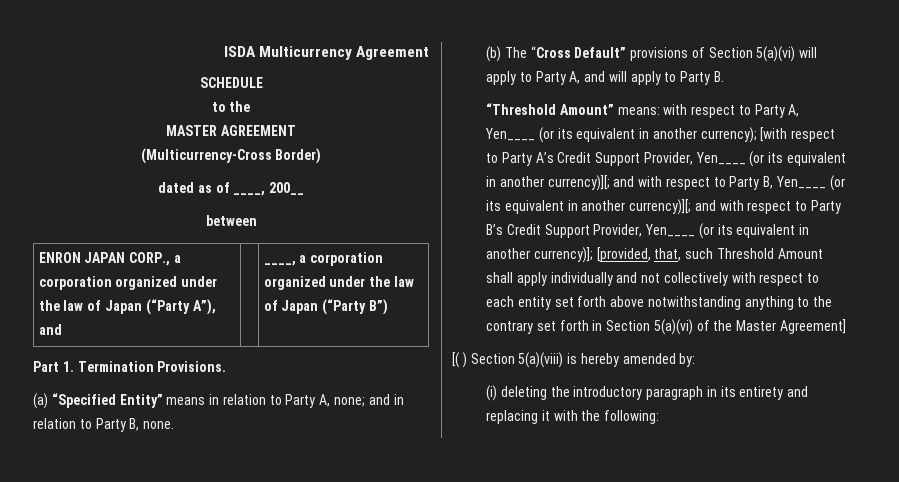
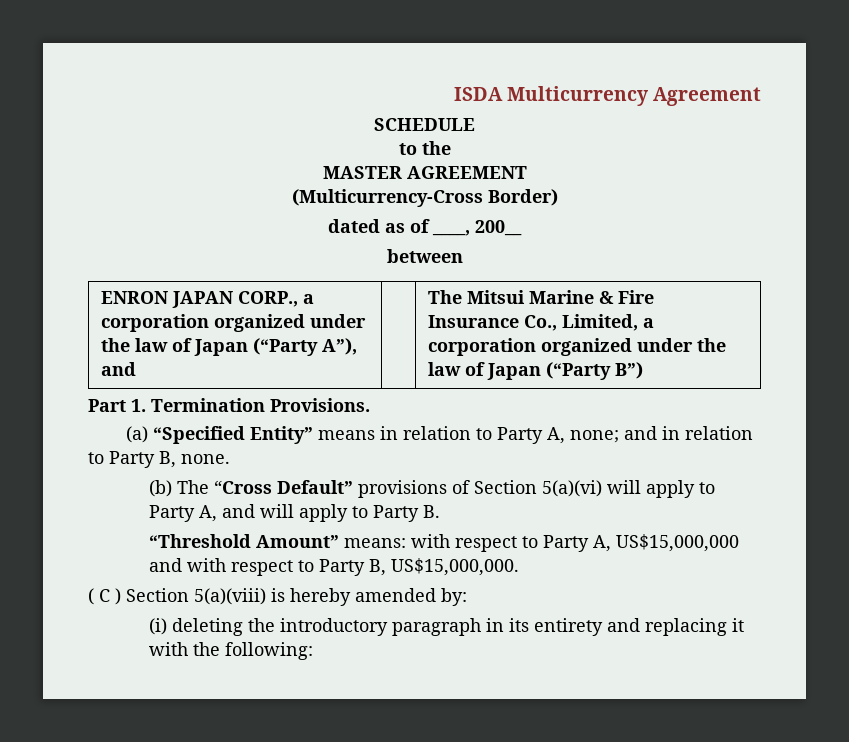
- ENRON JAPAN CORP., a corporation organized under the law of Japan (“Party A”), and | | ____, a corporation organized under the law of Japan (“Party B”)
+ ENRON JAPAN CORP., a corporation organized under the law of Japan (“Party A”), and | | The Mitsui Marine & Fire Insurance Co., Limited, a corporation organized under the law of Japan (“Party B”)
- “Threshold Amount” means: with respect to Party A, Yen____ (or its equivalent in another currency); [with respect to Party A’s Credit Support Provider, Yen____ (or its equivalent in another currency)][; and with respect to Party B, Yen____ (or its equivalent in another currency)][; and with respect to Party B’s Credit Support Provider, Yen____ (or its equivalent in another currency)]; [provided, that, such Threshold Amount shall apply individually and not collectively with respect to each entity set forth above notwithstanding anything to the contrary set forth in Section 5(a)(vi) of the Master Agreement]
- [( ) Section 5(a)(viii) is hereby amended by:
+ “Threshold Amount” means: with respect to Party A, US$15,000,000 and with respect to Party B, US$15,000,000.
+ ( C ) Section 5(a)(viii) is hereby amended by:

